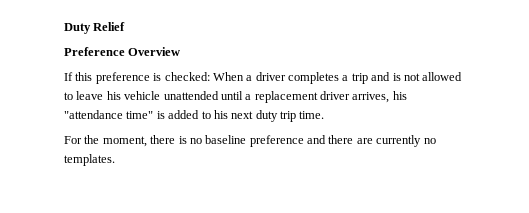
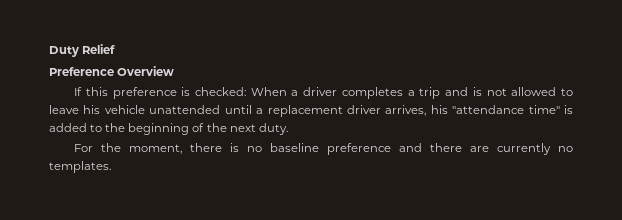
- If this preference is checked: When a driver completes a trip and is not allowed to leave his vehicle unattended until a replacement driver arrives, his "attendance time" is added to his next duty trip time.
+ If this preference is checked: When a driver completes a trip and is not allowed to leave his vehicle unattended until a replacement driver arrives, his "attendance time" is added to the beginning of the next duty.

